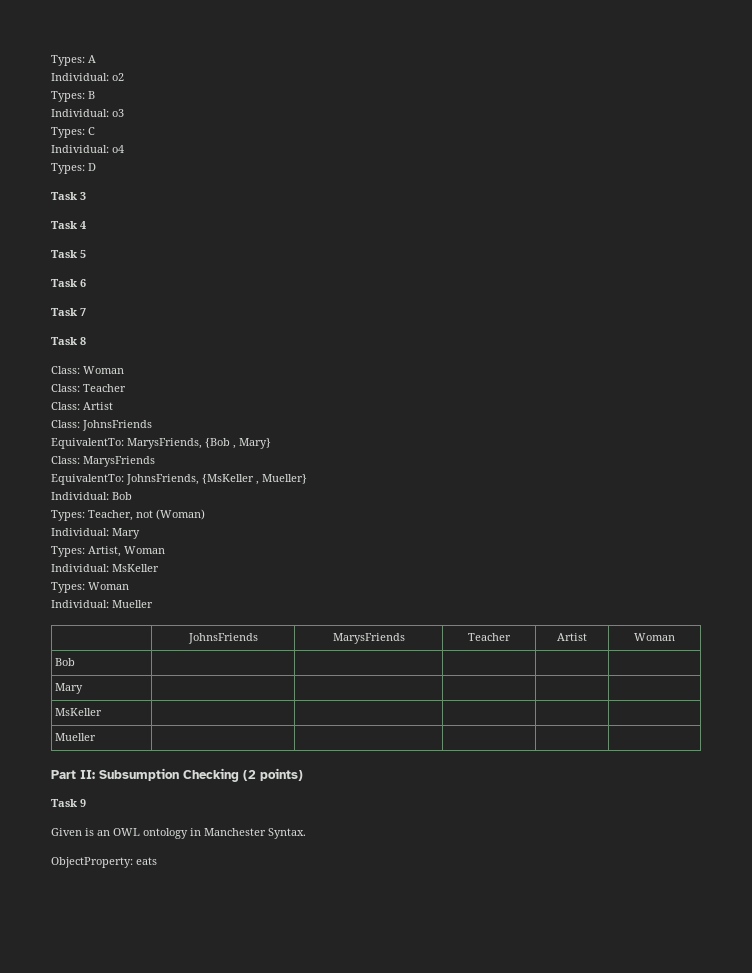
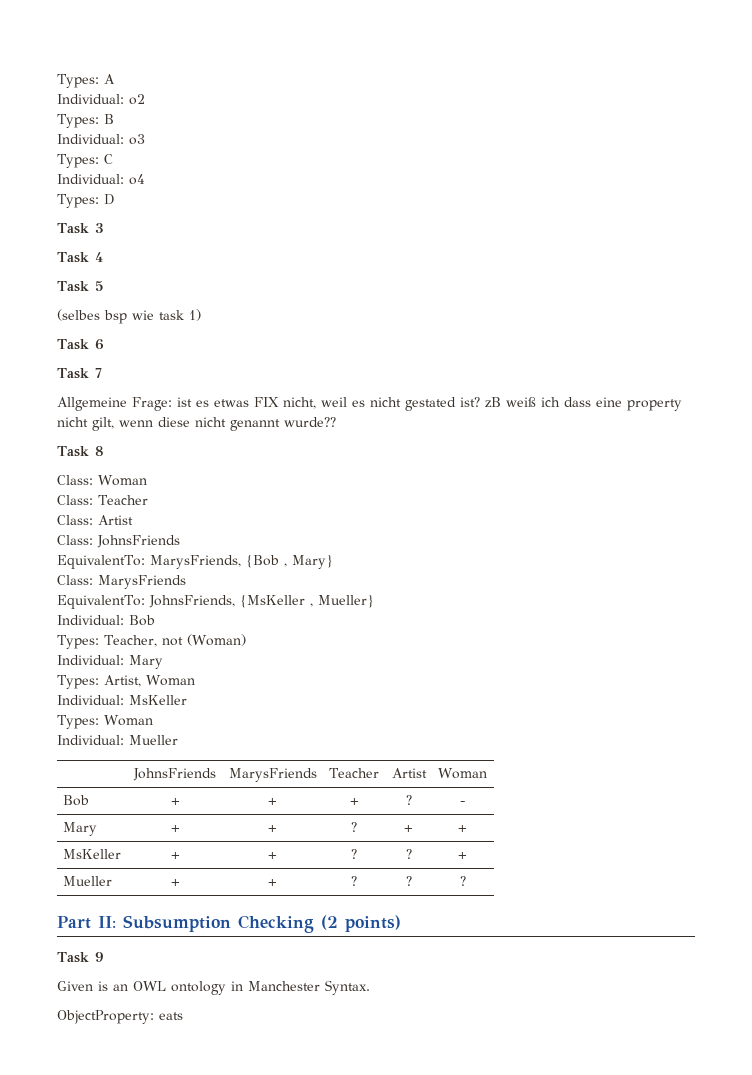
+ (selbes bsp wie task 1)
+ Allgemeine Frage: ist es etwas FIX nicht, weil es nicht gestated ist? zB weiß ich dass eine property nicht gilt, wenn diese nicht genannt wurde??
- Bob | | | | |
- Mary | | | | |
- MsKeller | | | | |
- Mueller | | | | |
+ Bob | + | + | + | ? | -
+ Mary | + | + | ? | + | +
+ MsKeller | + | + | ? | ? | +
+ Mueller | + | + | ? | ? | ?

